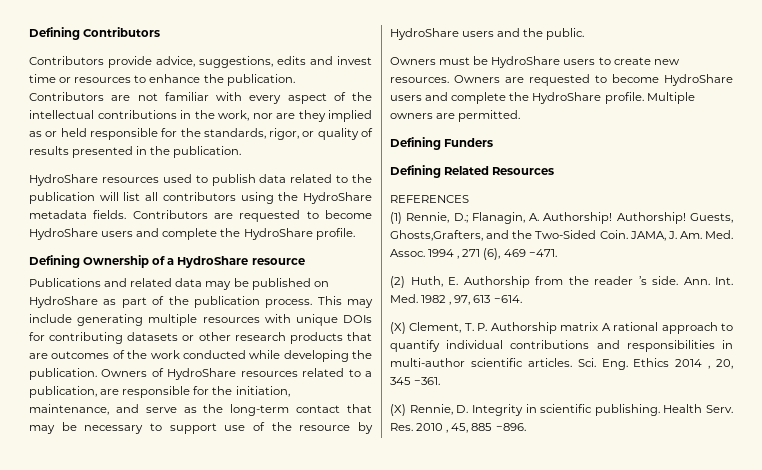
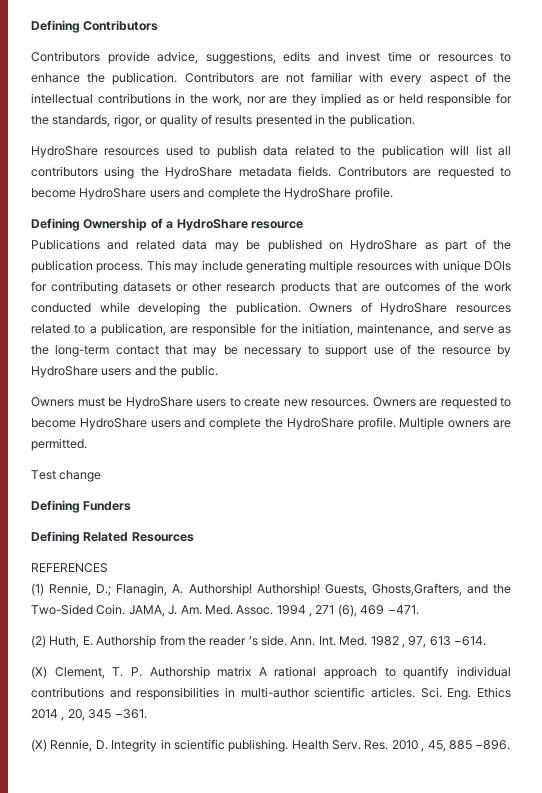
+ Test change

